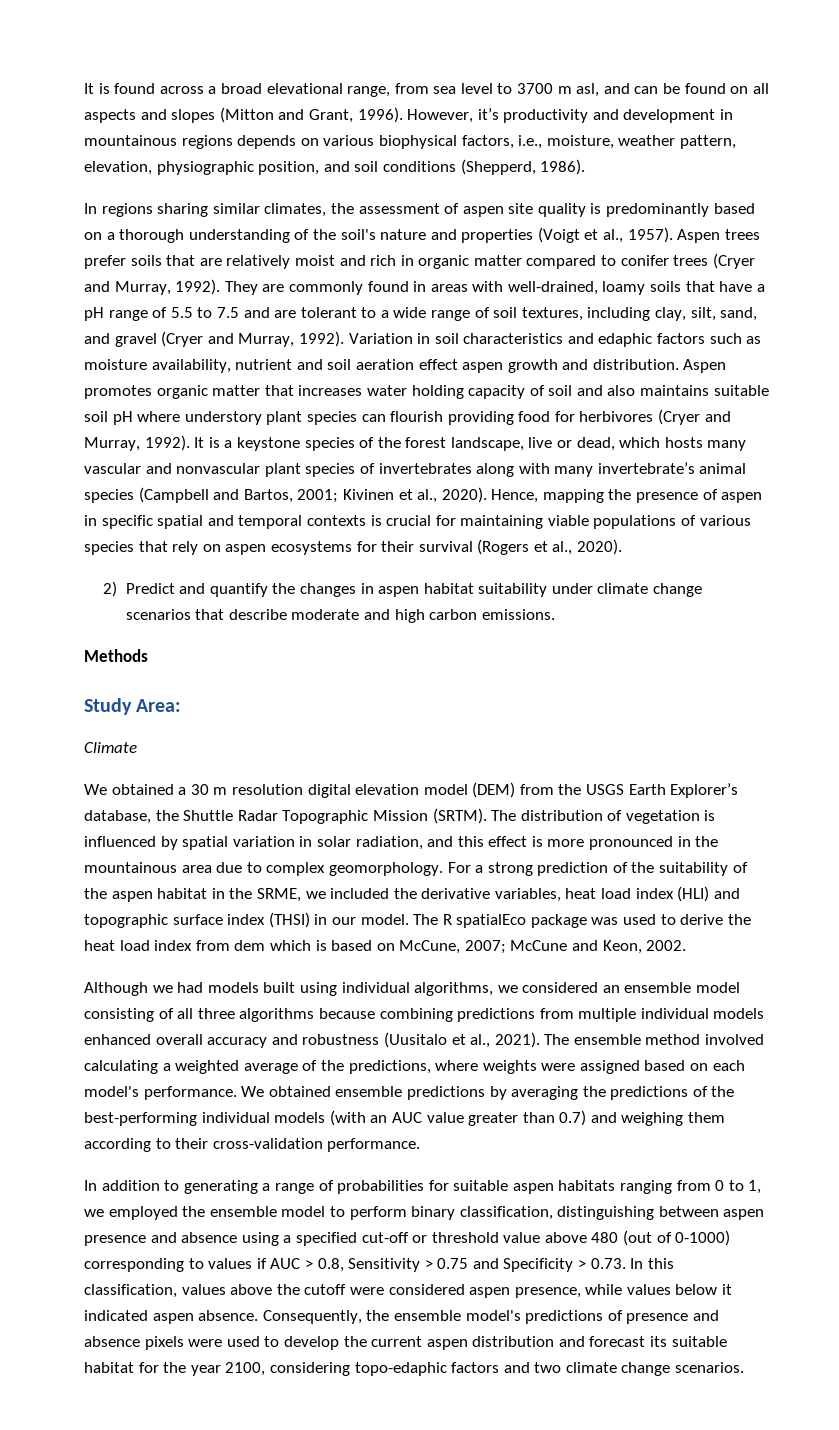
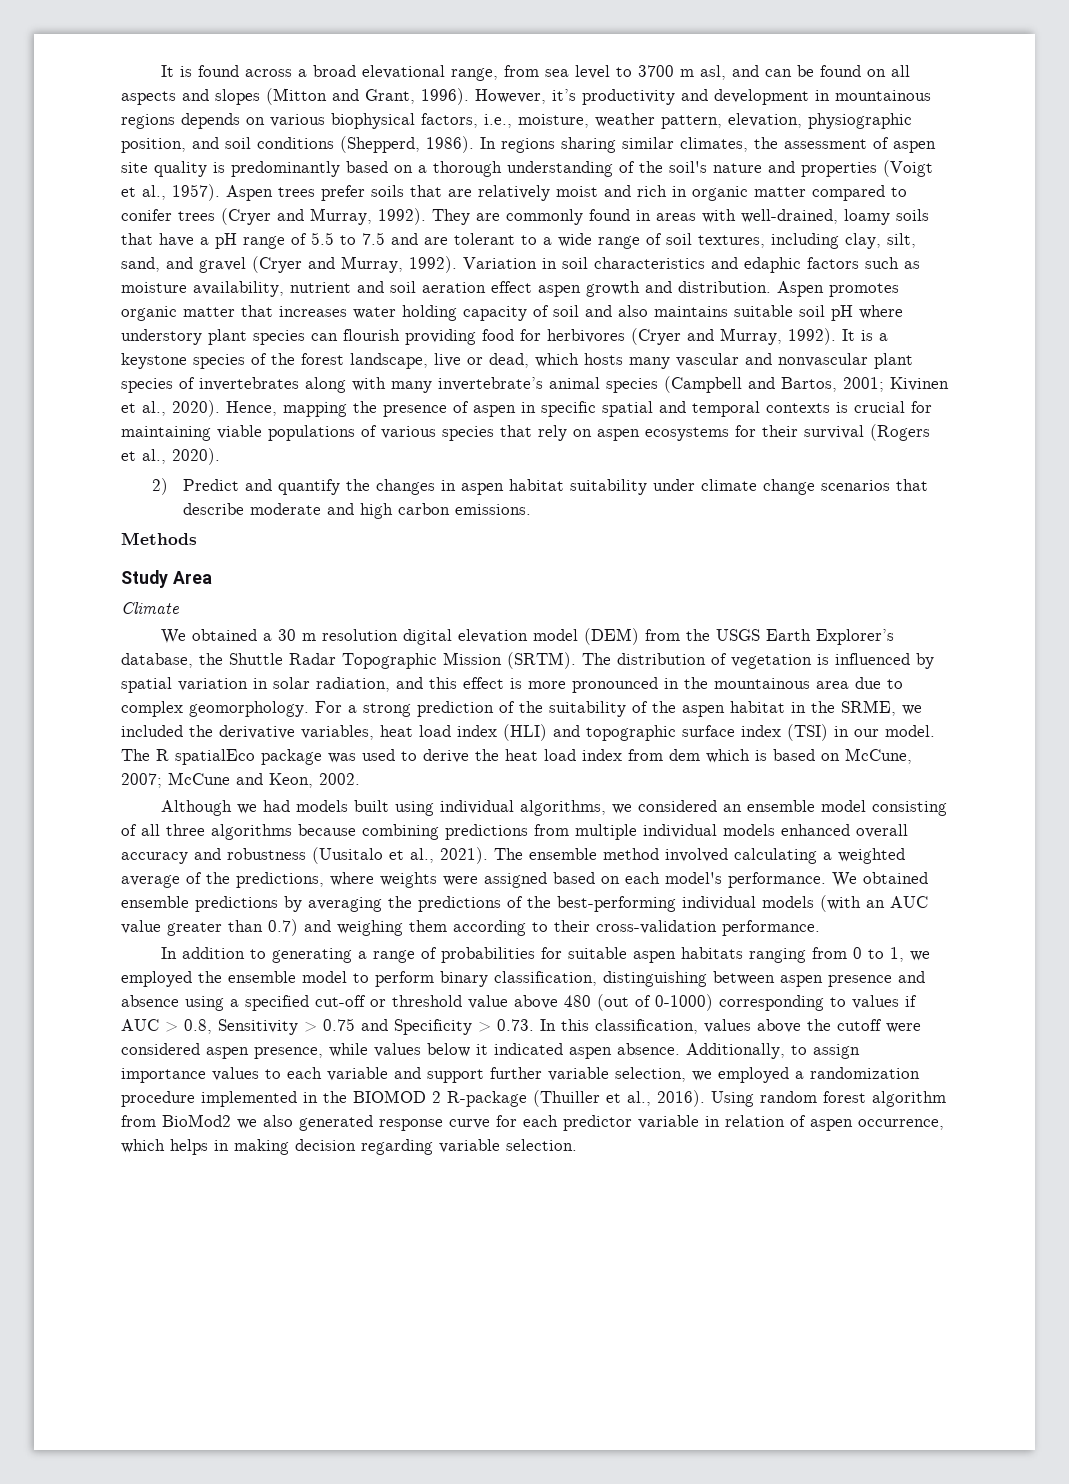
- However, it’s productivity and development in mountainous regions depends on various biophysical factors, i.e., moisture, weather pattern, elevation, physiographic position, and soil conditions (Shepperd, 1986).
- In regions sharing similar climates, the assessment of aspen site quality is predominantly based on a thorough understanding of the soil's nature and properties (Voigt et al., 1957).
+ However, it’s productivity and development in mountainous regions depends on various biophysical factors, i.e., moisture, weather pattern, elevation, physiographic position, and soil conditions (Shepperd, 1986). In regions sharing similar climates, the assessment of aspen site quality is predominantly based on a thorough understanding of the soil's nature and properties (Voigt et al., 1957).
- Study Area:
+ Study Area
- For a strong prediction of the suitability of the aspen habitat in the SRME, we included the derivative variables, heat load index (HLI) and topographic surface index (THSI) in our model.
+ For a strong prediction of the suitability of the aspen habitat in the SRME, we included the derivative variables, heat load index (HLI) and topographic surface index (TSI) in our model.
- Consequently, the ensemble model's predictions of presence and absence pixels were used to develop the current aspen distribution and forecast its suitable habitat for the year 2100, considering topo-edaphic factors and two climate change scenarios.
+ Additionally, to assign importance values to each variable and support further variable selection, we employed a randomization procedure implemented in the BIOMOD 2 R-package (Thuiller et al., 2016). Using random forest algorithm from BioMod2 we also generated response curve for each predictor variable in relation of aspen occurrence, which helps in making decision regarding variable selection.

